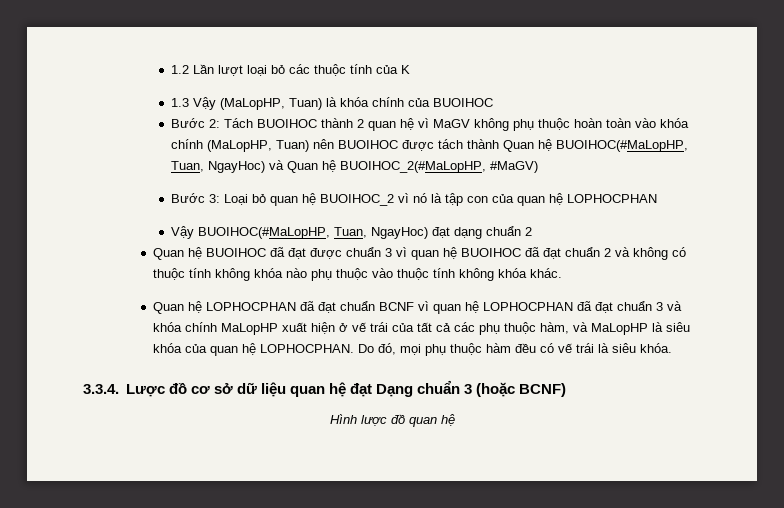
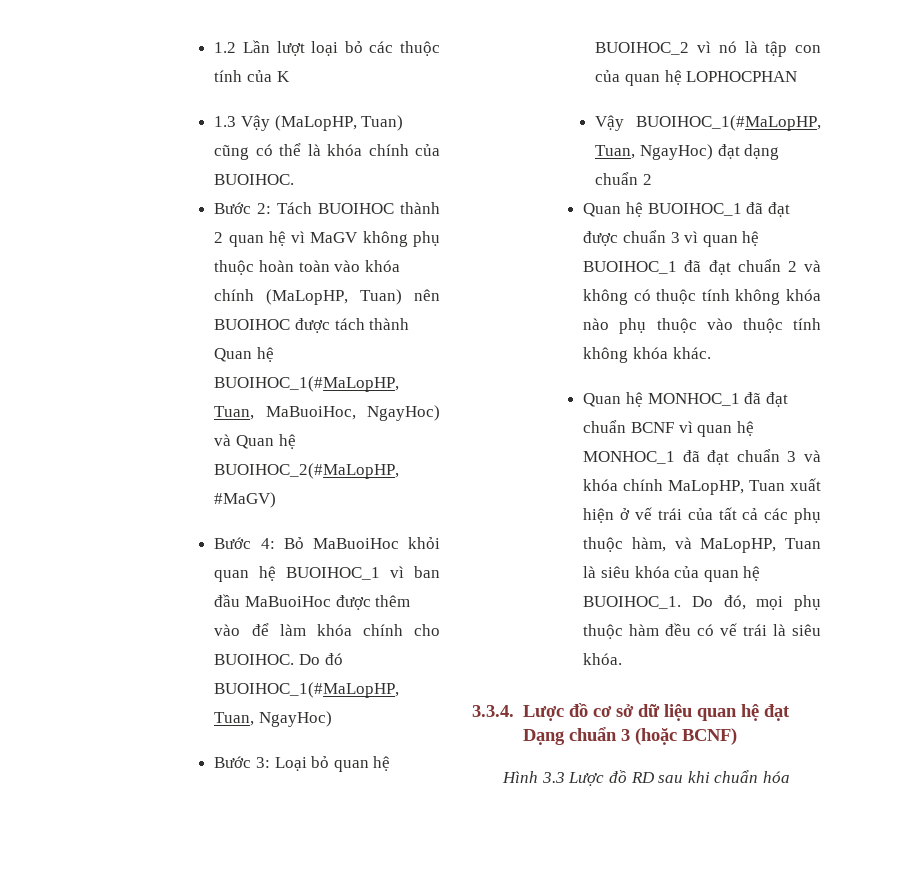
- 1.3 Vậy (MaLopHP, Tuan) là khóa chính của BUOIHOC
+ 1.3 Vậy (MaLopHP, Tuan) cũng có thể là khóa chính của BUOIHOC.
- Bước 2: Tách BUOIHOC thành 2 quan hệ vì MaGV không phụ thuộc hoàn toàn vào khóa chính (MaLopHP, Tuan) nên BUOIHOC được tách thành Quan hệ BUOIHOC(#MaLopHP, Tuan, NgayHoc) và Quan hệ BUOIHOC_2(#MaLopHP, #MaGV)
+ Bước 2: Tách BUOIHOC thành 2 quan hệ vì MaGV không phụ thuộc hoàn toàn vào khóa chính (MaLopHP, Tuan) nên BUOIHOC được tách thành Quan hệ BUOIHOC_1(#MaLopHP, Tuan, MaBuoiHoc, NgayHoc) và Quan hệ BUOIHOC_2(#MaLopHP, #MaGV)
+ Bước 4: Bỏ MaBuoiHoc khỏi quan hệ BUOIHOC_1 vì ban đầu MaBuoiHoc được thêm vào để làm khóa chính cho BUOIHOC. Do đó BUOIHOC_1(#MaLopHP, Tuan, NgayHoc)
- Vậy BUOIHOC(#MaLopHP, Tuan, NgayHoc) đạt dạng chuẩn 2
+ Vậy BUOIHOC_1(#MaLopHP, Tuan, NgayHoc) đạt dạng chuẩn 2
- Quan hệ BUOIHOC đã đạt được chuẩn 3 vì quan hệ BUOIHOC đã đạt chuẩn 2 và không có thuộc tính không khóa nào phụ thuộc vào thuộc tính không khóa khác.
+ Quan hệ BUOIHOC_1 đã đạt được chuẩn 3 vì quan hệ BUOIHOC_1 đã đạt chuẩn 2 và không có thuộc tính không khóa nào phụ thuộc vào thuộc tính không khóa khác.
- Quan hệ LOPHOCPHAN đã đạt chuẩn BCNF vì quan hệ LOPHOCPHAN đã đạt chuẩn 3 và khóa chính MaLopHP xuất hiện ở vế trái của tất cả các phụ thuộc hàm, và MaLopHP là siêu khóa của quan hệ LOPHOCPHAN.
+ Quan hệ MONHOC_1 đã đạt chuẩn BCNF vì quan hệ MONHOC_1 đã đạt chuẩn 3 và khóa chính MaLopHP, Tuan xuất hiện ở vế trái của tất cả các phụ thuộc hàm, và MaLopHP, Tuan là siêu khóa của quan hệ BUOIHOC_1.
- Hình lược đồ quan hệ
+ Hình 3.3 Lược đồ RD sau khi chuẩn hóa

